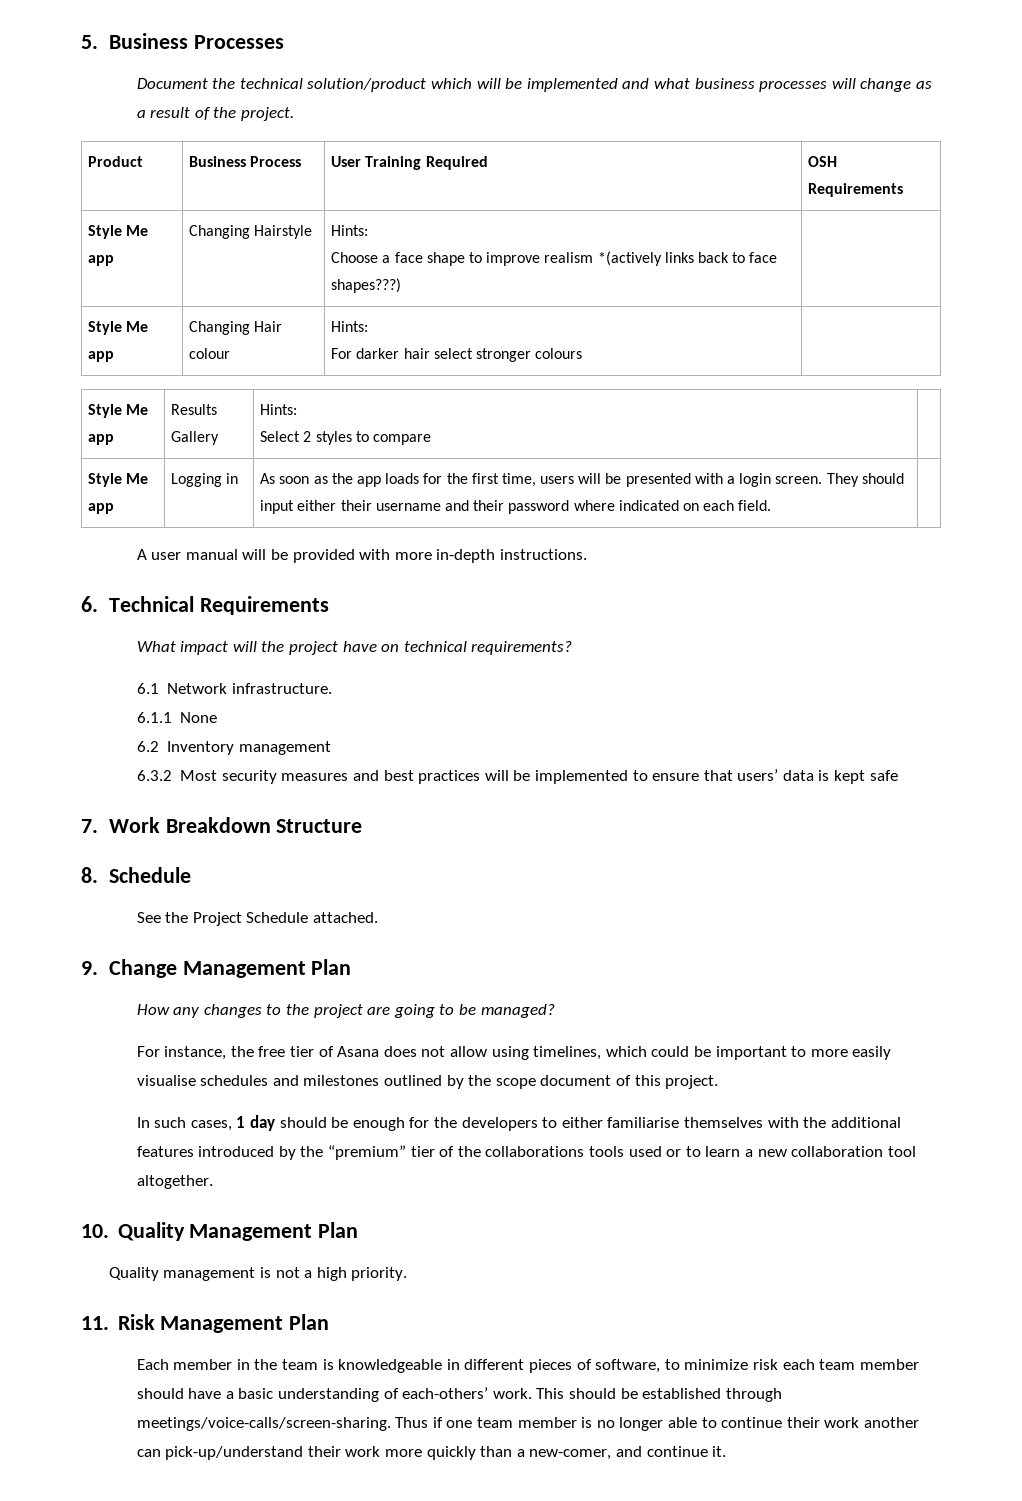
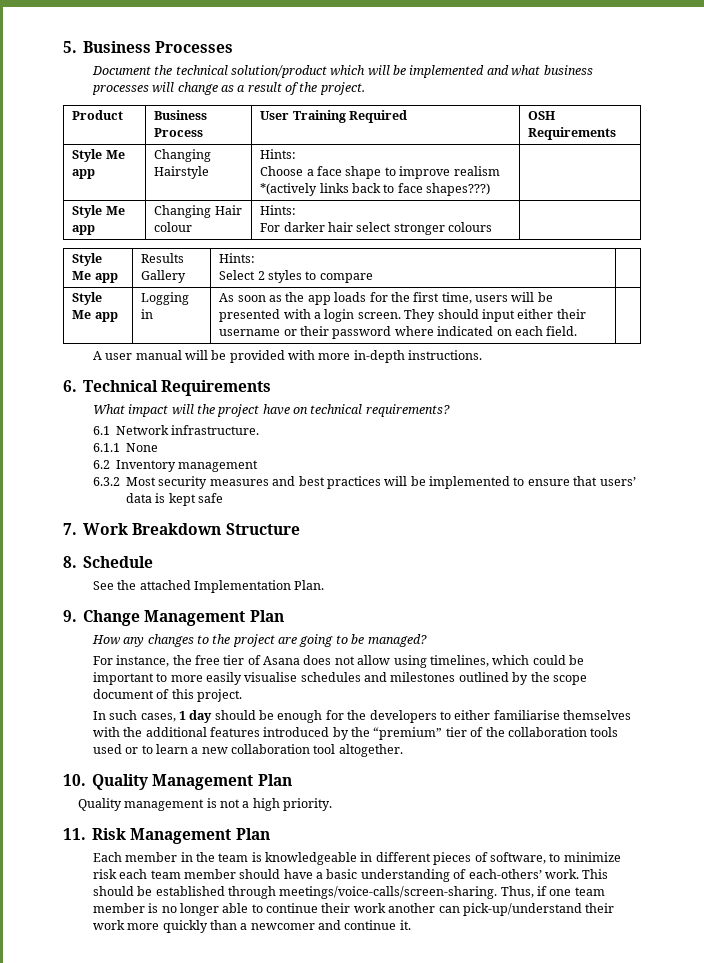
- Style Me app | Logging in | As soon as the app loads for the first time, users will be presented with a login screen. They should input either their username and their password where indicated on each field. |
+ Style Me app | Logging in | As soon as the app loads for the first time, users will be presented with a login screen. They should input either their username or their password where indicated on each field. |
- See the Project Schedule attached.
+ See the attached Implementation Plan.
- In such cases, 1 day should be enough for the developers to either familiarise themselves with the additional features introduced by the “premium” tier of the collaborations tools used or to learn a new collaboration tool altogether.
+ In such cases, 1 day should be enough for the developers to either familiarise themselves with the additional features introduced by the “premium” tier of the collaboration tools used or to learn a new collaboration tool altogether.
- Thus if one team member is no longer able to continue their work another can pick-up/understand their work more quickly than a new-comer, and continue it.
+ Thus, if one team member is no longer able to continue their work another can pick-up/understand their work more quickly than a newcomer and continue it.

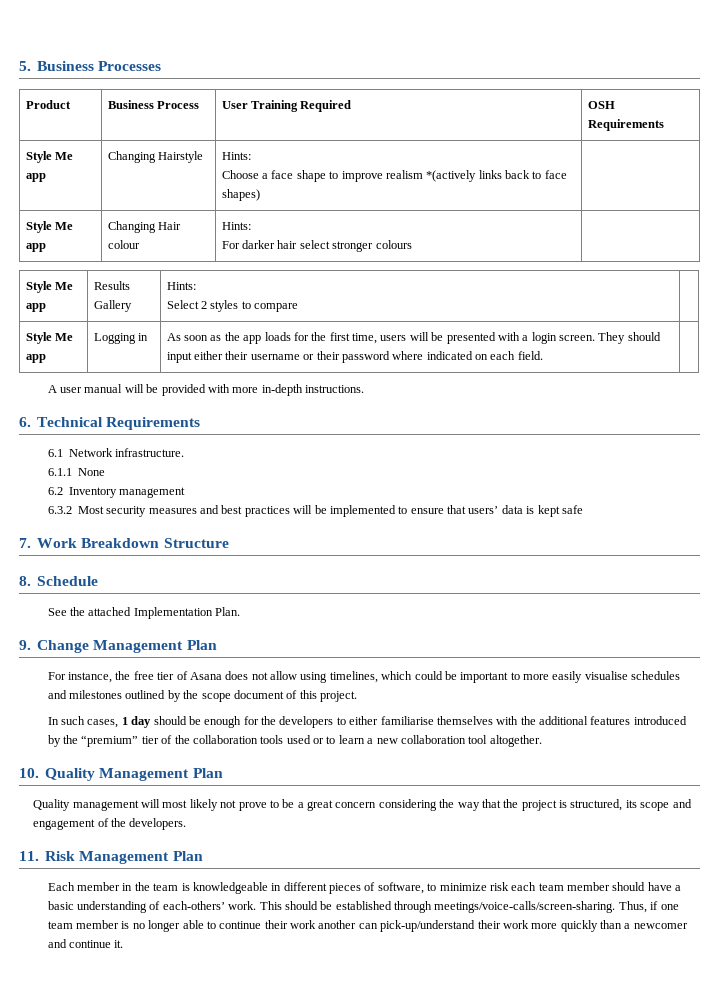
- Document the technical solution/product which will be implemented and what business processes will change as a result of the project.
  Style Me app | Changing Hairstyle | Hints:
- Choose a face shape to improve realism *(actively links back to face shapes???) |
+ Choose a face shape to improve realism *(actively links back to face shapes) |
- What impact will the project have on technical requirements?
- How any changes to the project are going to be managed?
- Quality management is not a high priority.
+ Quality management will most likely not prove to be a great concern considering the way that the project is structured, its scope and engagement of the developers.

